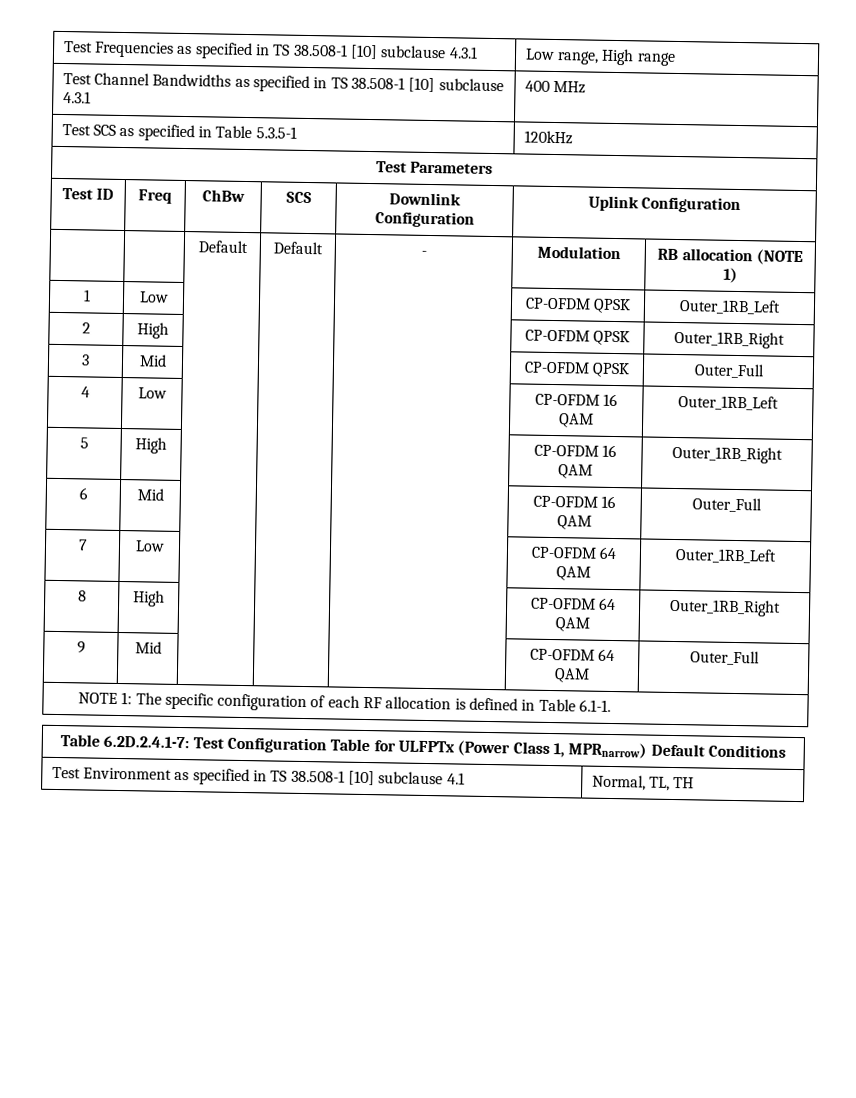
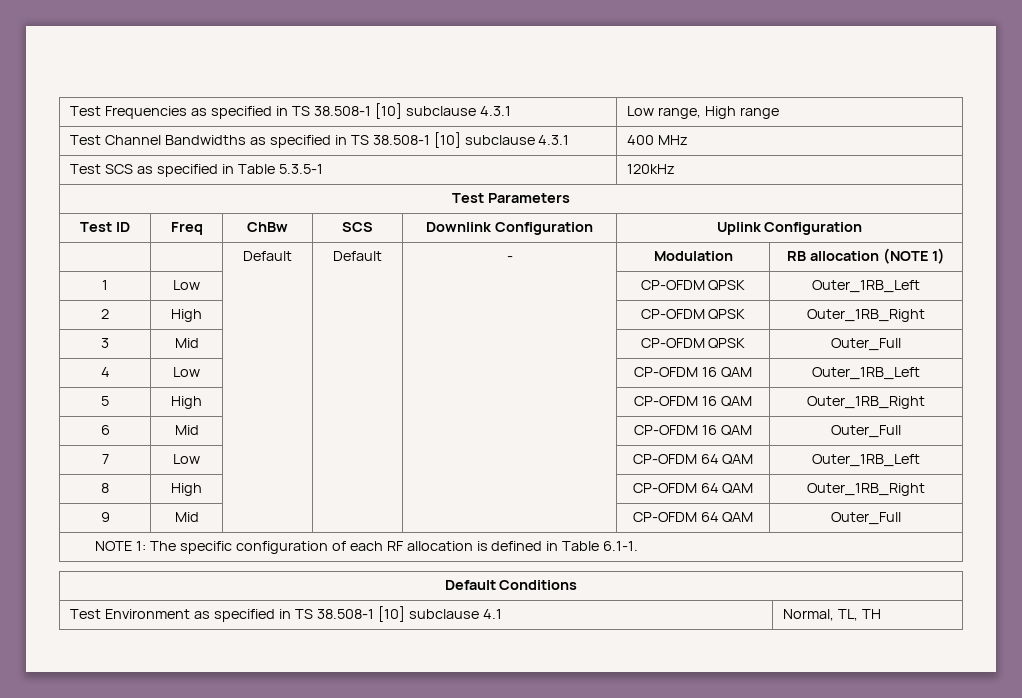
- Table 6.2D.2.4.1-7: Test Configuration Table for ULFPTx (Power Class 1, MPRnarrow) Default Conditions
+ Default Conditions

